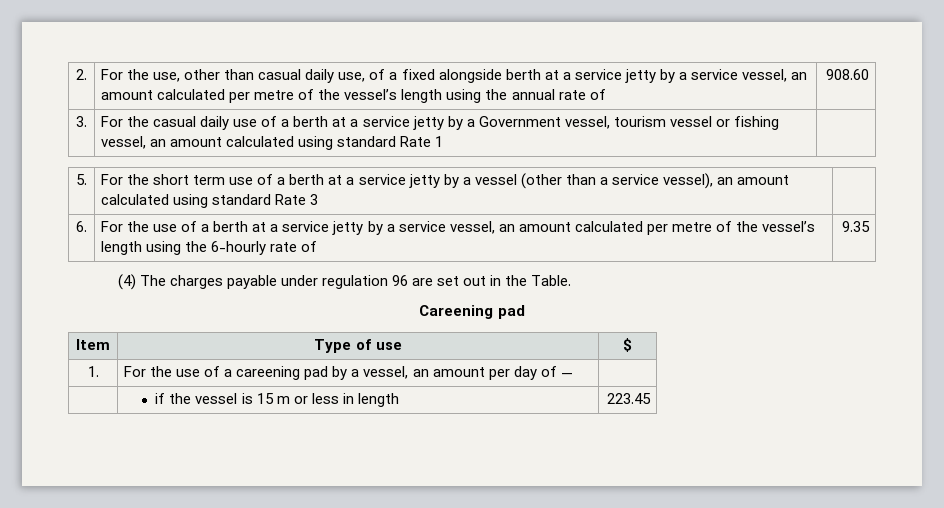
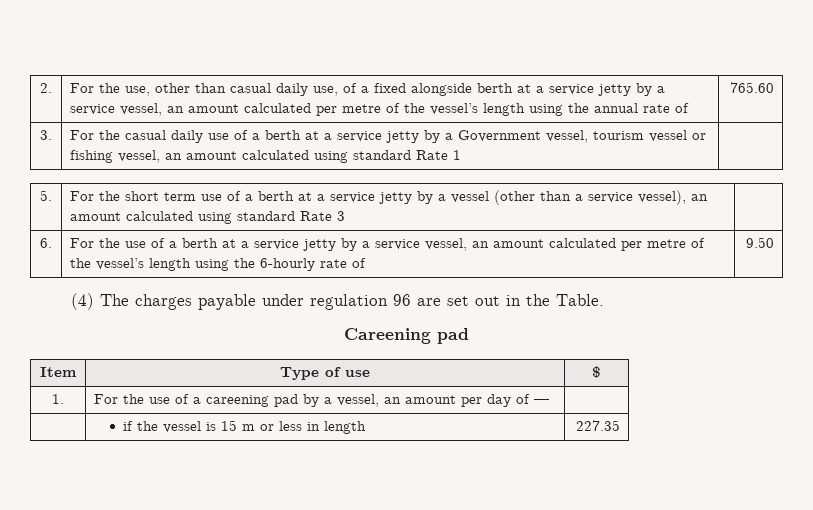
- 2. | For the use, other than casual daily use, of a fixed alongside berth at a service jetty by a service vessel, an amount calculated per metre of the vessel’s length using the annual rate of | 908.60
+ 2. | For the use, other than casual daily use, of a fixed alongside berth at a service jetty by a service vessel, an amount calculated per metre of the vessel’s length using the annual rate of | 765.60
- 6. | For the use of a berth at a service jetty by a service vessel, an amount calculated per metre of the vessel’s length using the 6-hourly rate of | 9.35
+ 6. | For the use of a berth at a service jetty by a service vessel, an amount calculated per metre of the vessel’s length using the 6-hourly rate of | 9.50
- | if the vessel is 15 m or less in length | 223.45
+ | if the vessel is 15 m or less in length | 227.35

